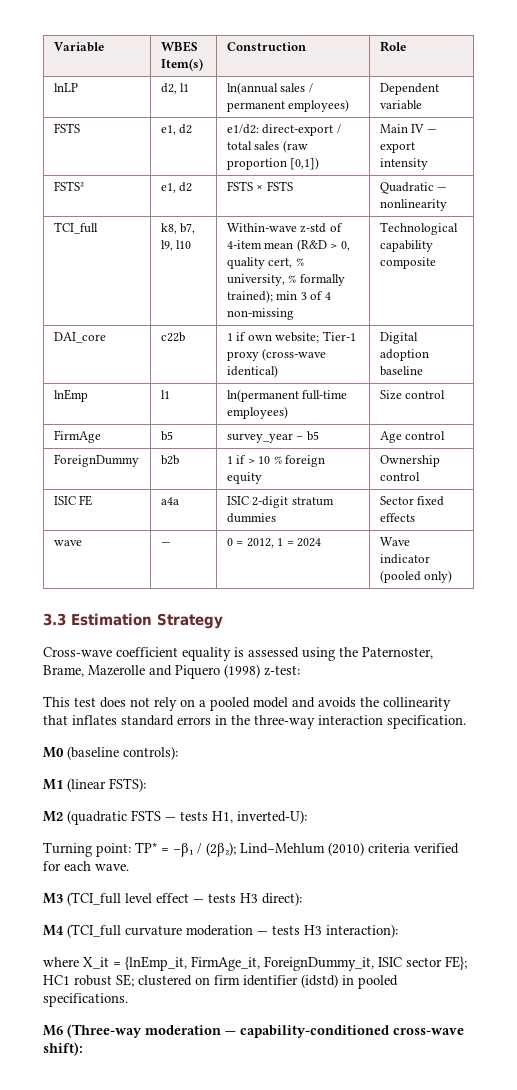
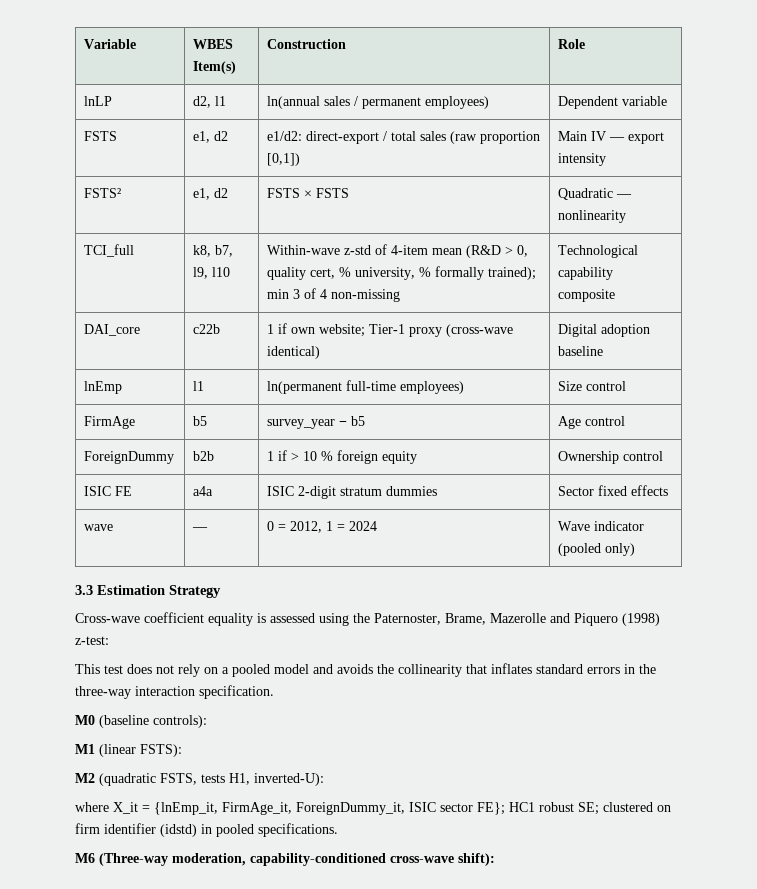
- M2 (quadratic FSTS — tests H1, inverted-U):
+ M2 (quadratic FSTS, tests H1, inverted-U):
- Turning point: TP* = −β₁ / (2β₂); Lind–Mehlum (2010) criteria verified for each wave.
- M3 (TCI_full level effect — tests H3 direct):
- M4 (TCI_full curvature moderation — tests H3 interaction):
- M6 (Three-way moderation — capability-conditioned cross-wave shift):
+ M6 (Three-way moderation, capability-conditioned cross-wave shift):

